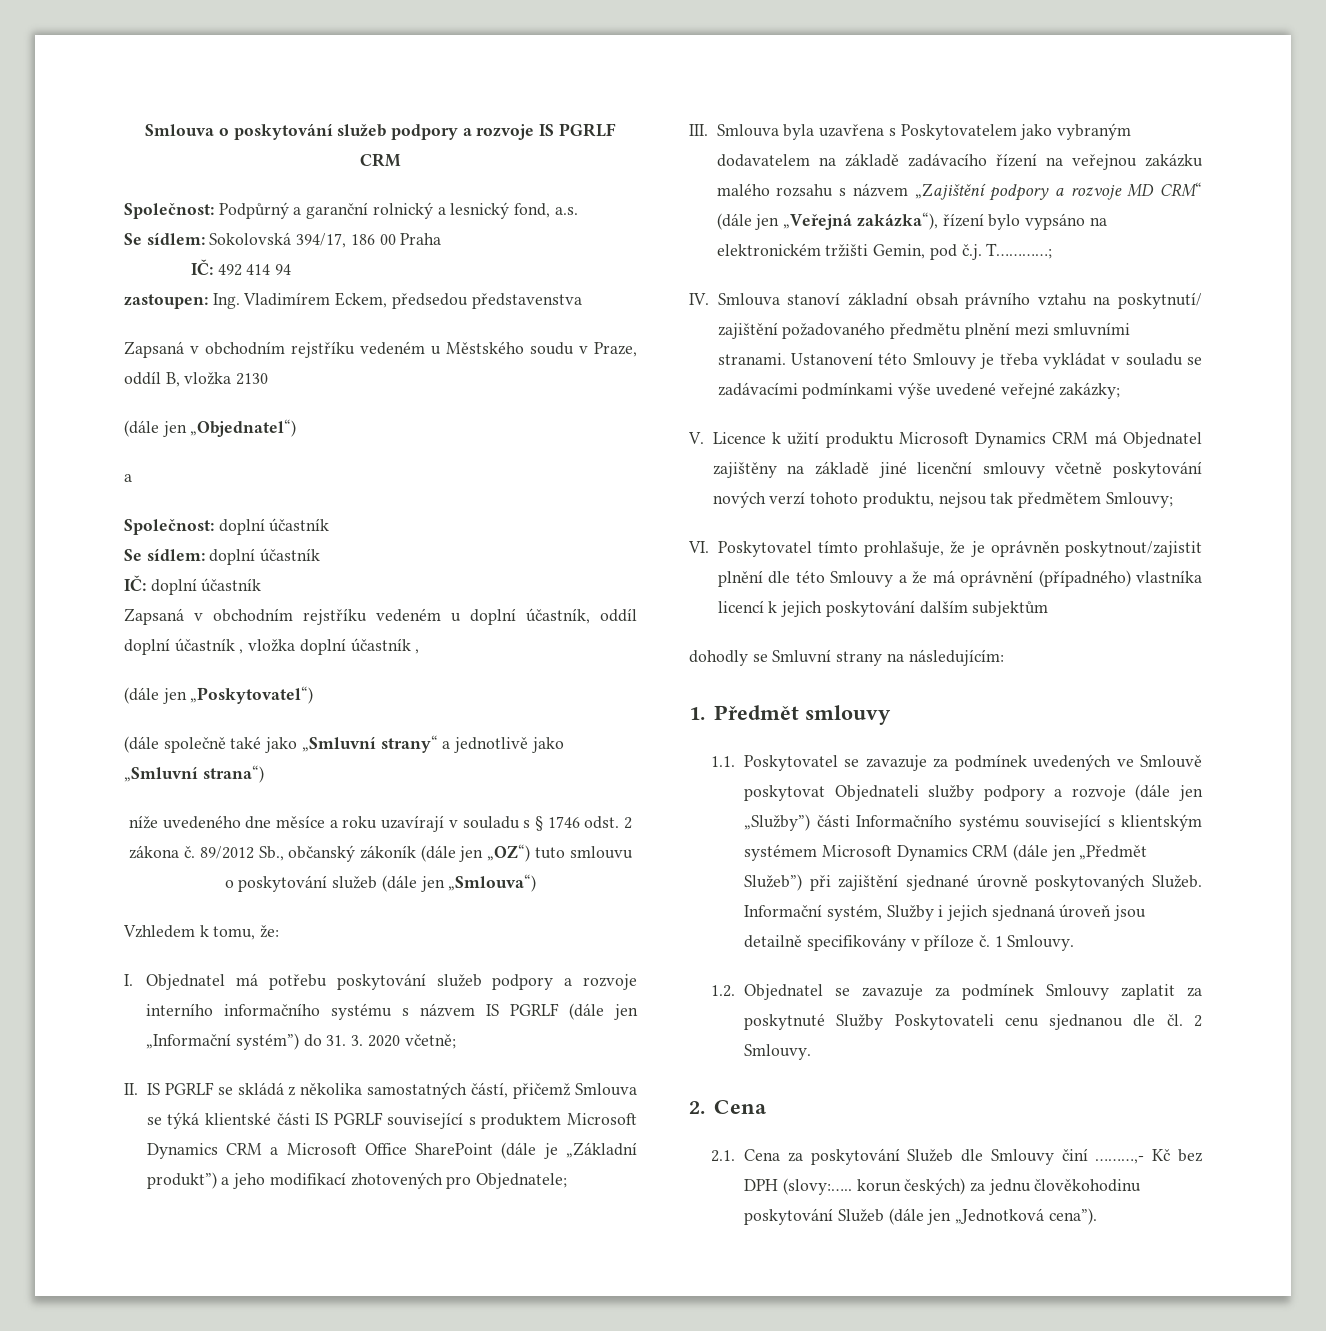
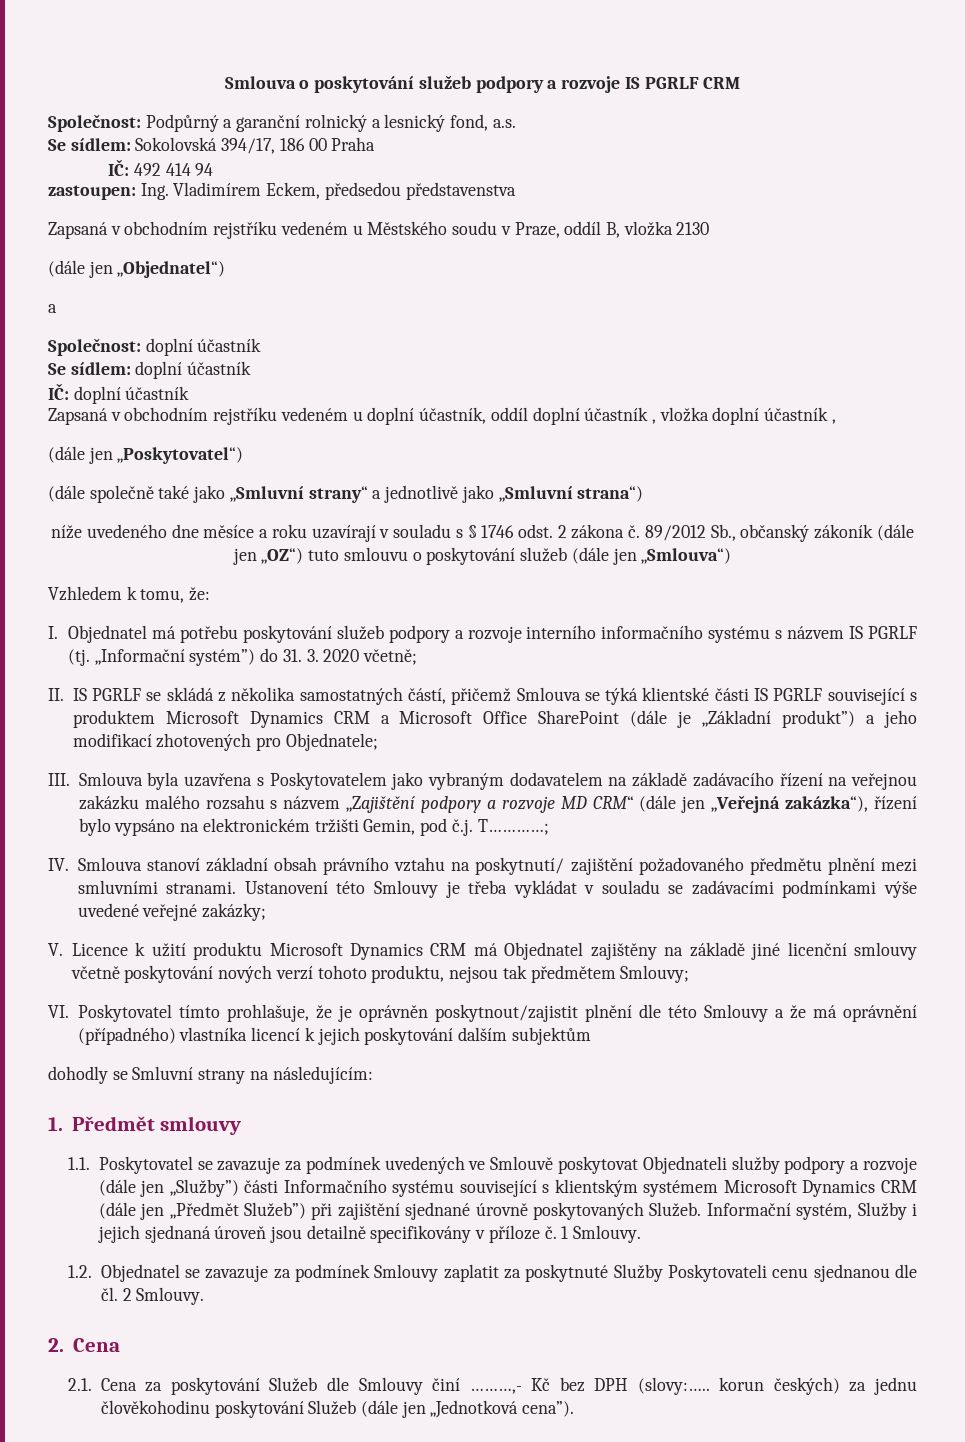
- I. Objednatel má potřebu poskytování služeb podpory a rozvoje interního informačního systému s názvem IS PGRLF (dále jen „Informační systém”) do 31. 3. 2020 včetně;
+ I. Objednatel má potřebu poskytování služeb podpory a rozvoje interního informačního systému s názvem IS PGRLF (tj. „Informační systém”) do 31. 3. 2020 včetně;

